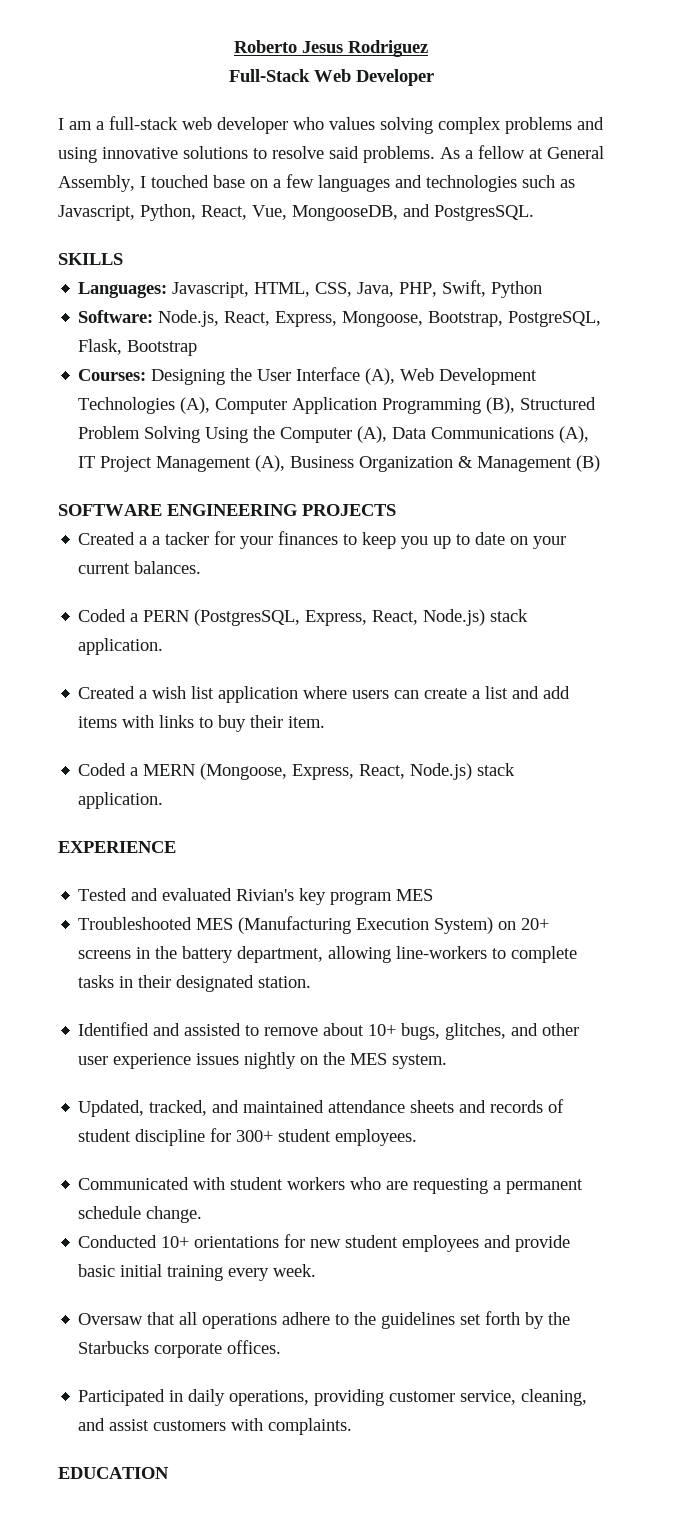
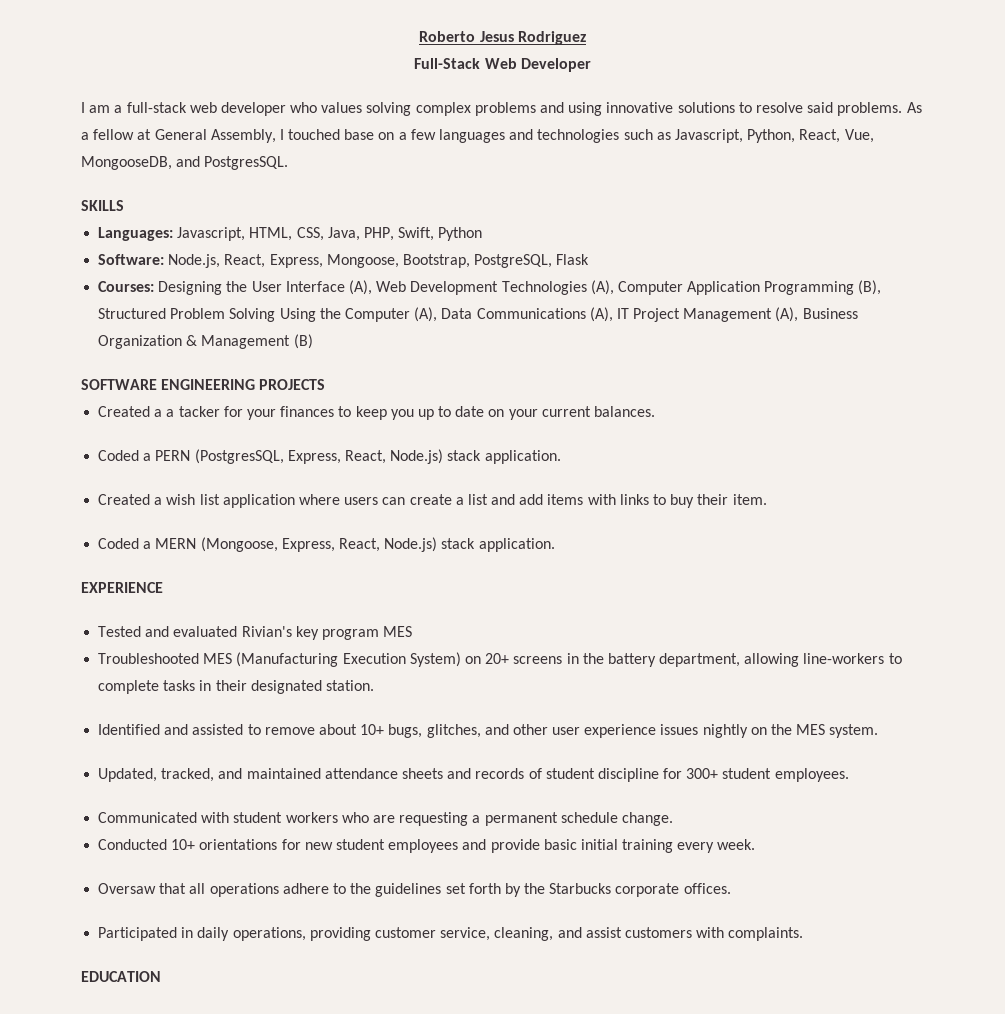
- Software: Node.js, React, Express, Mongoose, Bootstrap, PostgreSQL, Flask, Bootstrap
+ Software: Node.js, React, Express, Mongoose, Bootstrap, PostgreSQL, Flask

